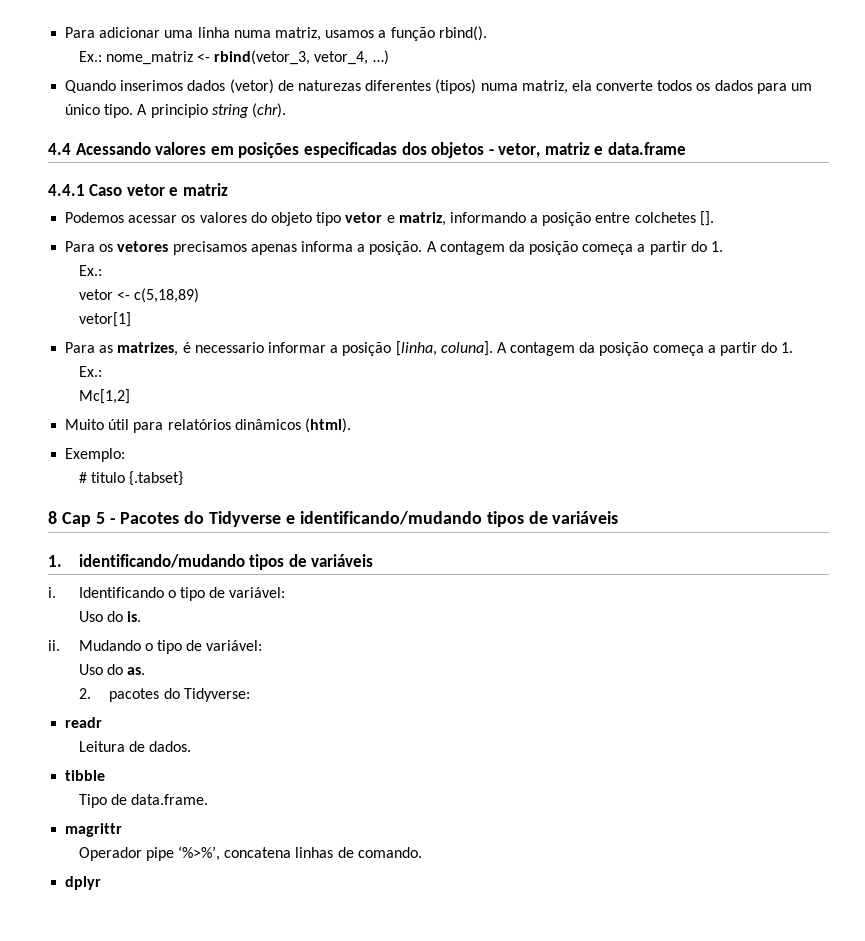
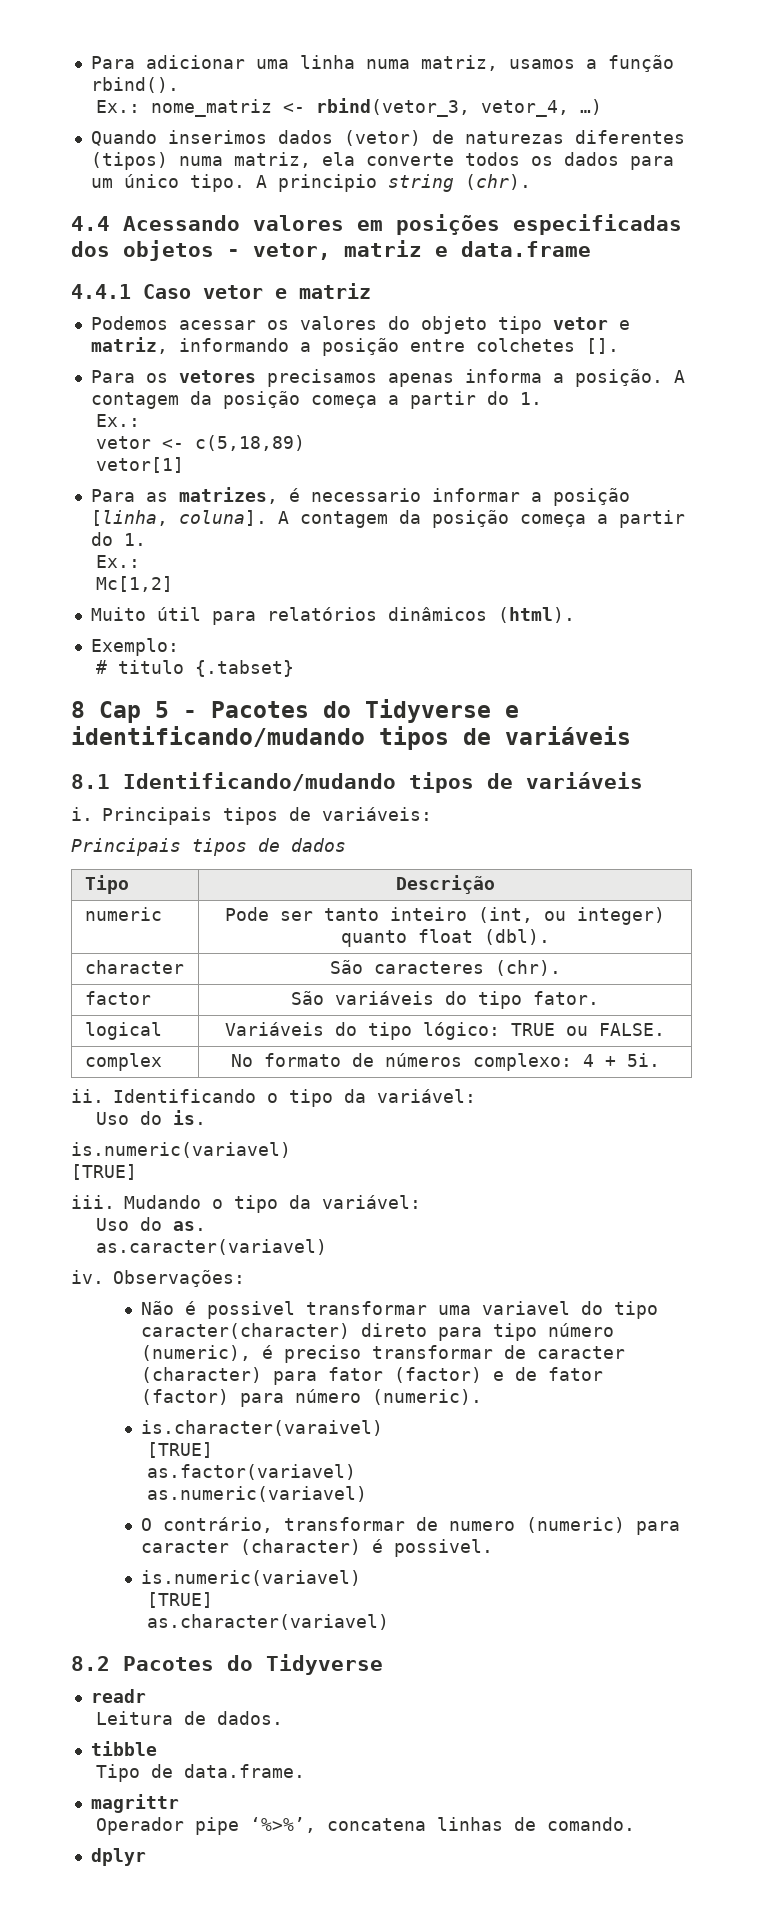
- 1. identificando/mudando tipos de variáveis
+ 8.1 Identificando/mudando tipos de variáveis
+ Principais tipos de variáveis:
+ Principais tipos de dados
+ Tipo | Descrição
+ numeric | Pode ser tanto inteiro (int, ou integer) quanto float (dbl).
+ character | São caracteres (chr).
+ factor | São variáveis do tipo fator.
+ logical | Variáveis do tipo lógico: TRUE ou FALSE.
+ complex | No formato de números complexo: 4 + 5i.
+ ii.
- Identificando o tipo de variável:
+ Identificando o tipo da variável:
  Uso do is.
- ii.
+ is.numeric(variavel)
+ [TRUE]
+ iii.
- Mudando o tipo de variável:
+ Mudando o tipo da variável:
- 2. pacotes do Tidyverse:
+ as.caracter(variavel)
+ iv. Observações:
+ Não é possivel transformar uma variavel do tipo caracter(character) direto para tipo número (numeric), é preciso transformar de caracter (character) para fator (factor) e de fator (factor) para número (numeric).
+ is.character(varaivel)
+ [TRUE]
+ as.factor(variavel)
+ as.numeric(variavel)
+ O contrário, transformar de numero (numeric) para caracter (character) é possivel.
+ is.numeric(variavel)
+ [TRUE]
+ as.character(variavel)
+ 8.2 Pacotes do Tidyverse

